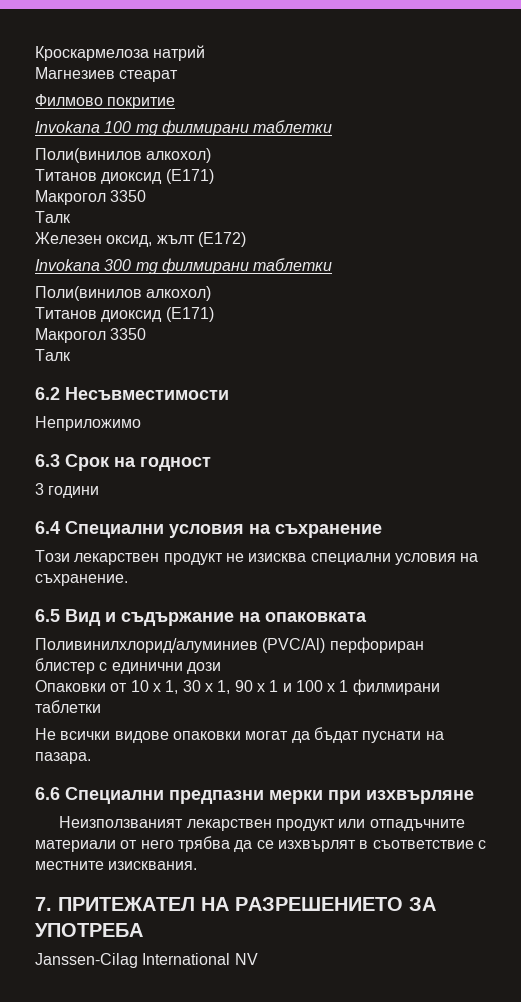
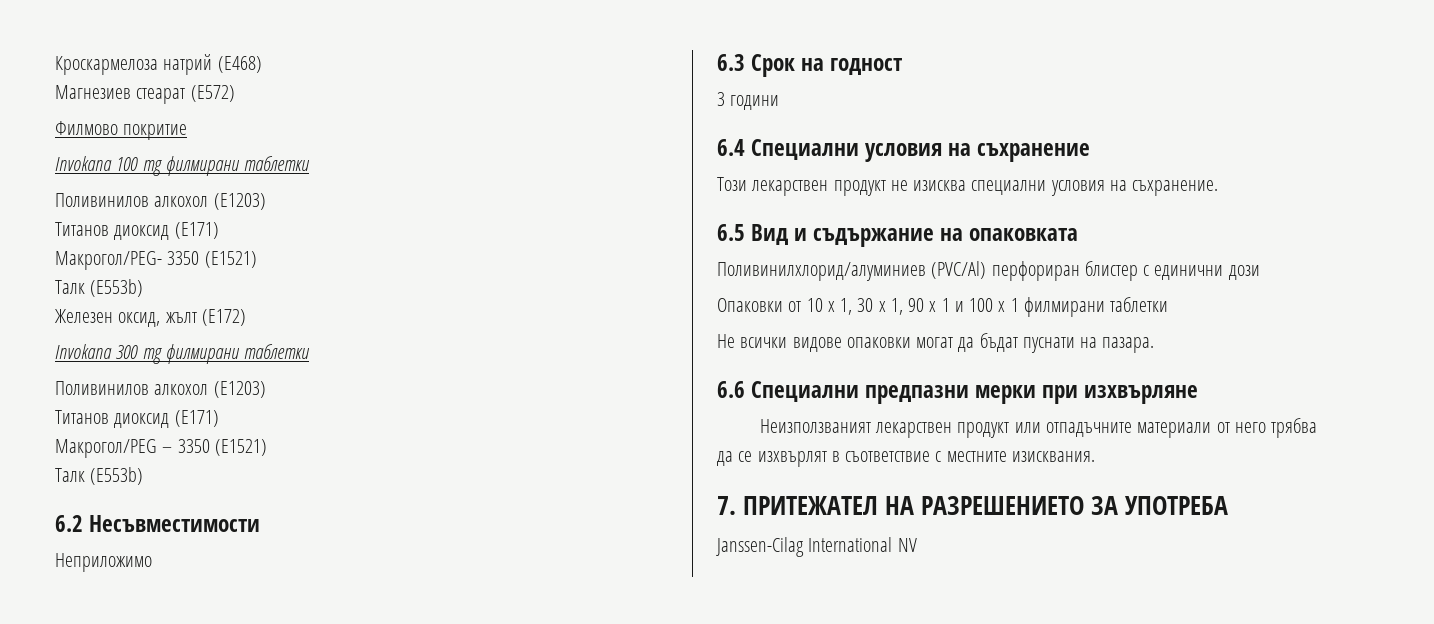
- Кроскармелоза натрий
+ Кроскармелоза натрий (E468)
- Магнезиев стеарат
+ Магнезиев стеарат (E572)
  Invokana 100 mg филмирани таблетки
- Поли(винилов алкохол)
+ Поливинилов алкохол (E1203)
  Титанов диоксид (E171)
- Макрогол 3350
- Талк
+ Макрогол/PEG- 3350 (E1521)
+ Талк (E553b)
  Invokana 300 mg филмирани таблетки
- Поли(винилов алкохол)
+ Поливинилов алкохол (E1203)
  Титанов диоксид (E171)
- Макрогол 3350
- Талк
+ Макрогол/PEG – 3350 (E1521)
+ Талк (E553b)

